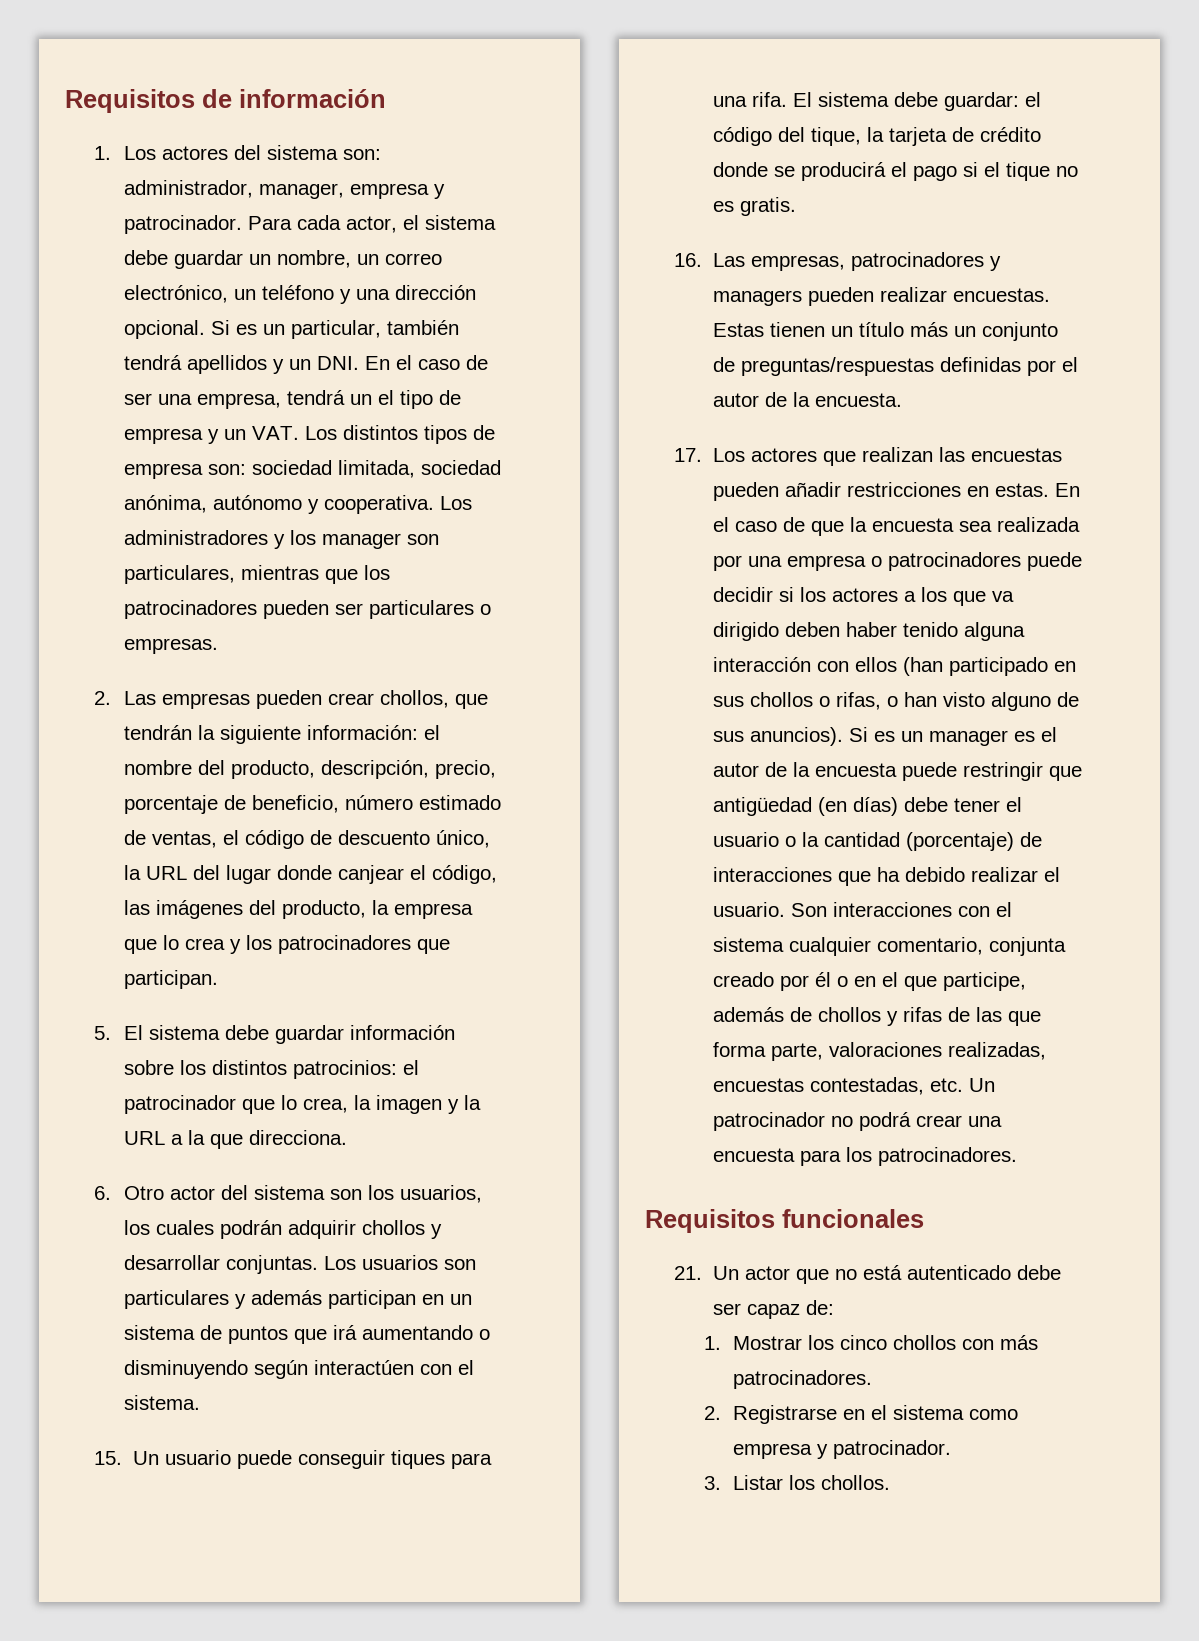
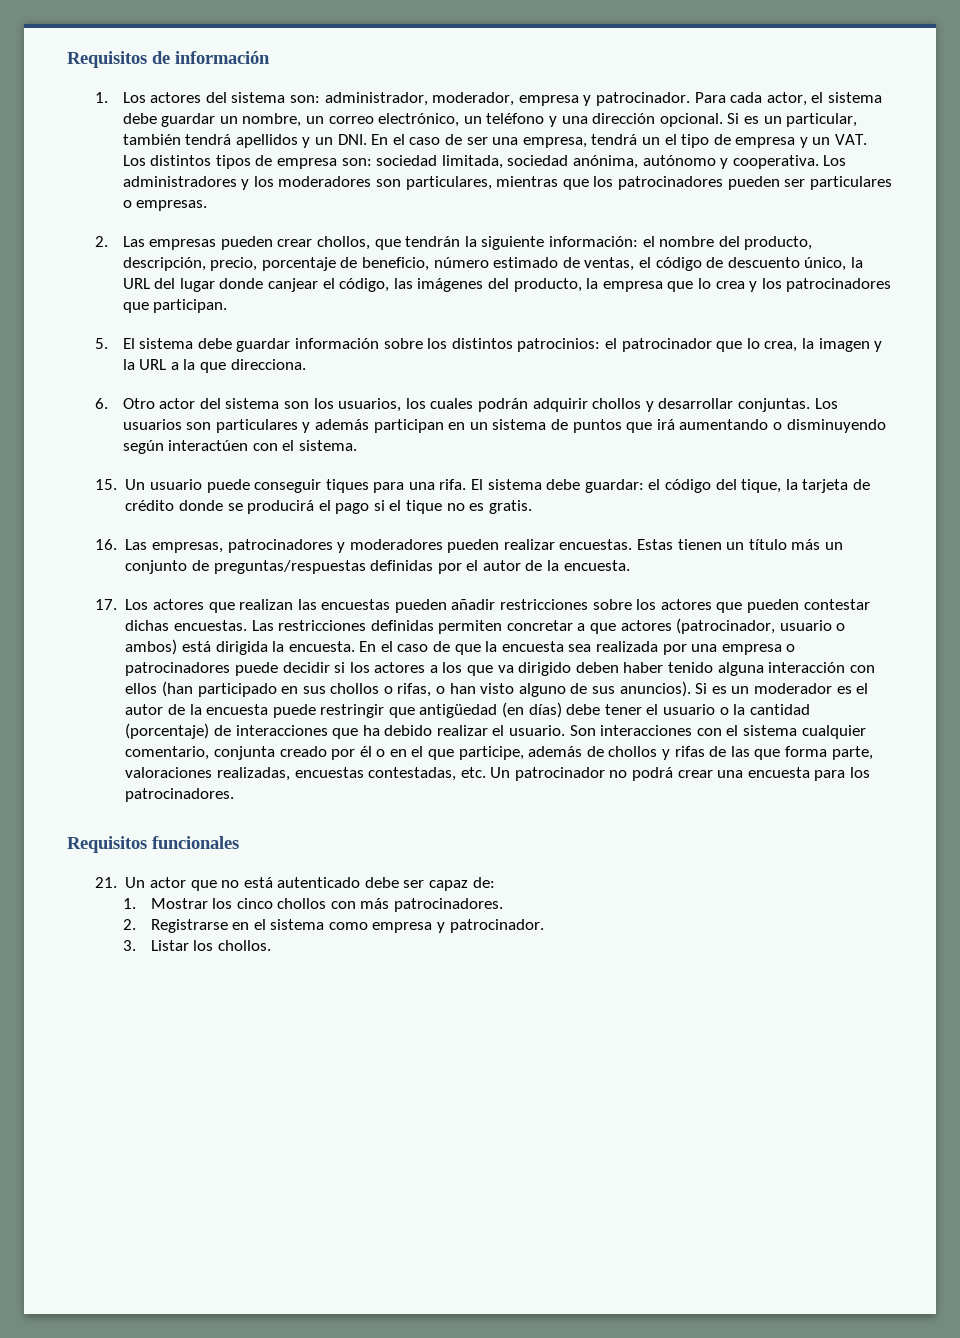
- 1. Los actores del sistema son: administrador, manager, empresa y patrocinador.
+ 1. Los actores del sistema son: administrador, moderador, empresa y patrocinador.
- Los administradores y los manager son particulares, mientras que los patrocinadores pueden ser particulares o empresas.
+ Los administradores y los moderadores son particulares, mientras que los patrocinadores pueden ser particulares o empresas.
- 16. Las empresas, patrocinadores y managers pueden realizar encuestas.
+ 16. Las empresas, patrocinadores y moderadores pueden realizar encuestas.
- 17. Los actores que realizan las encuestas pueden añadir restricciones en estas.
+ 17. Los actores que realizan las encuestas pueden añadir restricciones sobre los actores que pueden contestar dichas encuestas. Las restricciones definidas permiten concretar a que actores (patrocinador, usuario o ambos) está dirigida la encuesta.
- Si es un manager es el autor de la encuesta puede restringir que antigüedad (en días) debe tener el usuario o la cantidad (porcentaje) de interacciones que ha debido realizar el usuario.
+ Si es un moderador es el autor de la encuesta puede restringir que antigüedad (en días) debe tener el usuario o la cantidad (porcentaje) de interacciones que ha debido realizar el usuario.

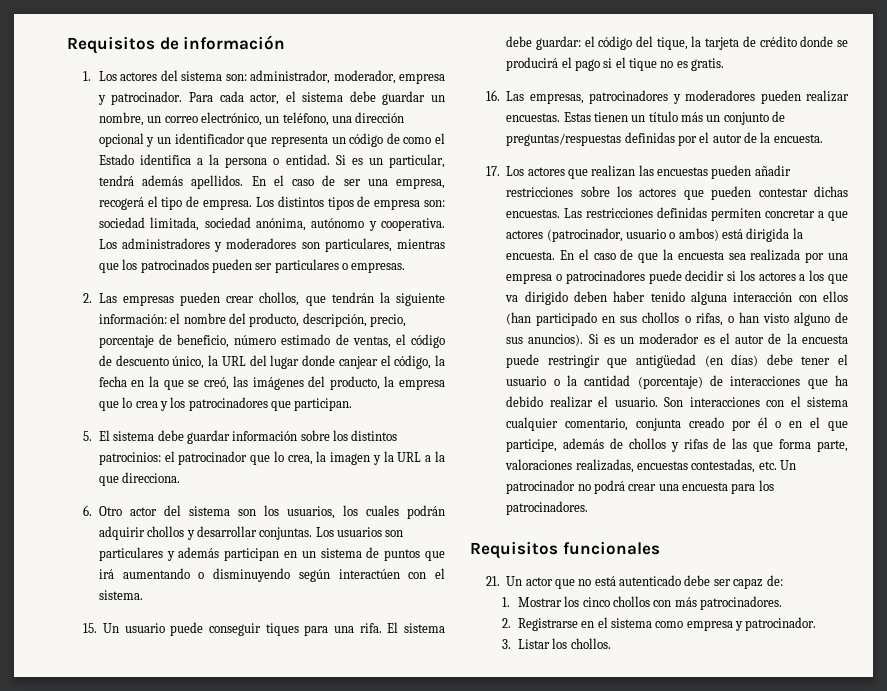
- Para cada actor, el sistema debe guardar un nombre, un correo electrónico, un teléfono y una dirección opcional. Si es un particular, también tendrá apellidos y un DNI. En el caso de ser una empresa, tendrá un el tipo de empresa y un VAT. Los distintos tipos de empresa son: sociedad limitada, sociedad anónima, autónomo y cooperativa.
+ Para cada actor, el sistema debe guardar un nombre, un correo electrónico, un teléfono, una dirección opcional y un identificador que representa un código de como el Estado identifica a la persona o entidad. Si es un particular, tendrá además apellidos. En el caso de ser una empresa, recogerá el tipo de empresa. Los distintos tipos de empresa son: sociedad limitada, sociedad anónima, autónomo y cooperativa.
- Los administradores y los moderadores son particulares, mientras que los patrocinadores pueden ser particulares o empresas.
+ Los administradores y moderadores son particulares, mientras que los patrocinados pueden ser particulares o empresas.
- 2. Las empresas pueden crear chollos, que tendrán la siguiente información: el nombre del producto, descripción, precio, porcentaje de beneficio, número estimado de ventas, el código de descuento único, la URL del lugar donde canjear el código, las imágenes del producto, la empresa que lo crea y los patrocinadores que participan.
+ 2. Las empresas pueden crear chollos, que tendrán la siguiente información: el nombre del producto, descripción, precio, porcentaje de beneficio, número estimado de ventas, el código de descuento único, la URL del lugar donde canjear el código, la fecha en la que se creó, las imágenes del producto, la empresa que lo crea y los patrocinadores que participan.

